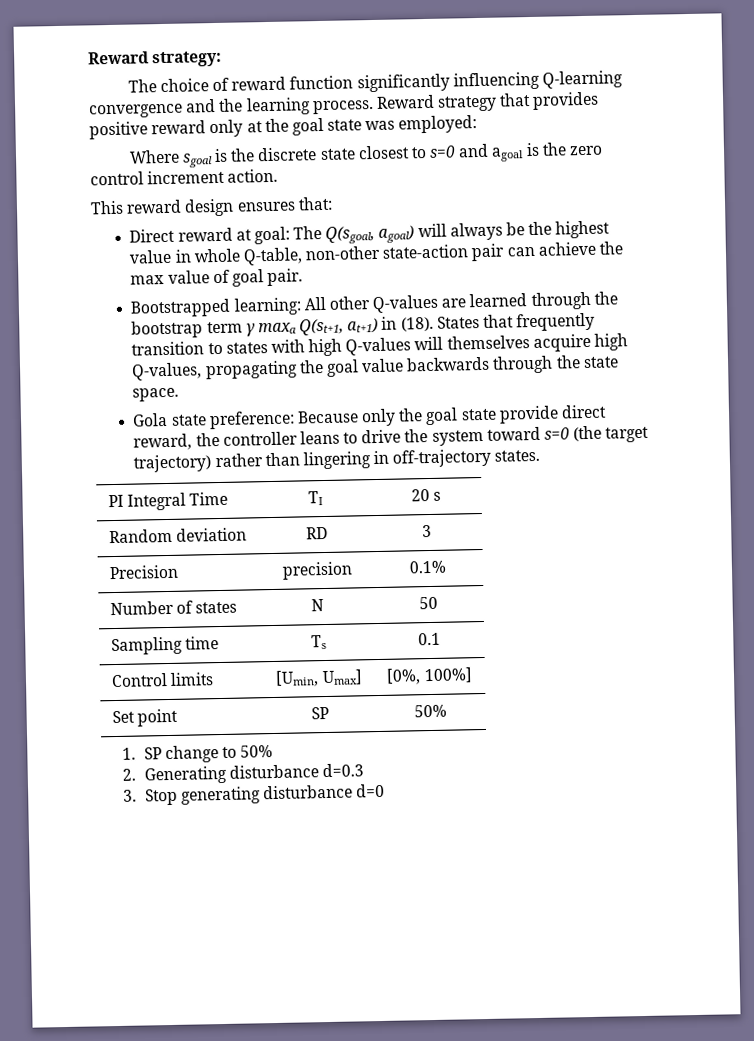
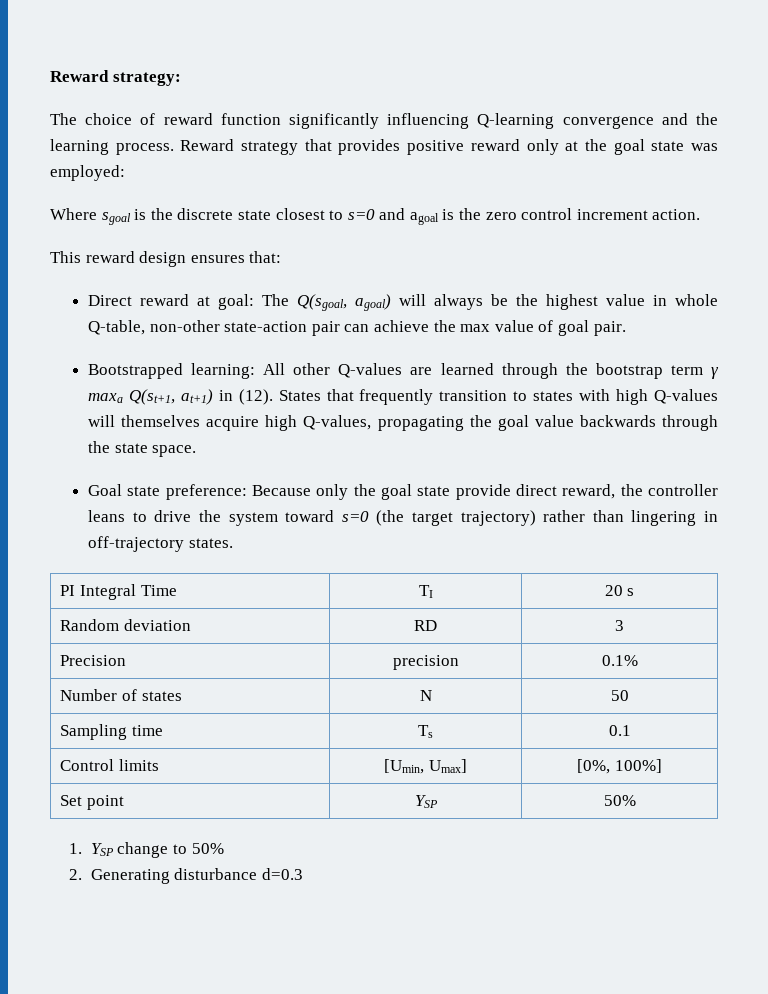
- Bootstrapped learning: All other Q-values are learned through the bootstrap term γ maxa Q(st+1, at+1) in (18).
+ Bootstrapped learning: All other Q-values are learned through the bootstrap term γ maxa Q(st+1, at+1) in (12).
- Gola state preference: Because only the goal state provide direct reward, the controller leans to drive the system toward s=0 (the target trajectory) rather than lingering in off-trajectory states.
+ Goal state preference: Because only the goal state provide direct reward, the controller leans to drive the system toward s=0 (the target trajectory) rather than lingering in off-trajectory states.
- Set point | SP | 50%
+ Set point | YSP | 50%
- 1. SP change to 50%
+ 1. YSP change to 50%
- 3. Stop generating disturbance d=0

